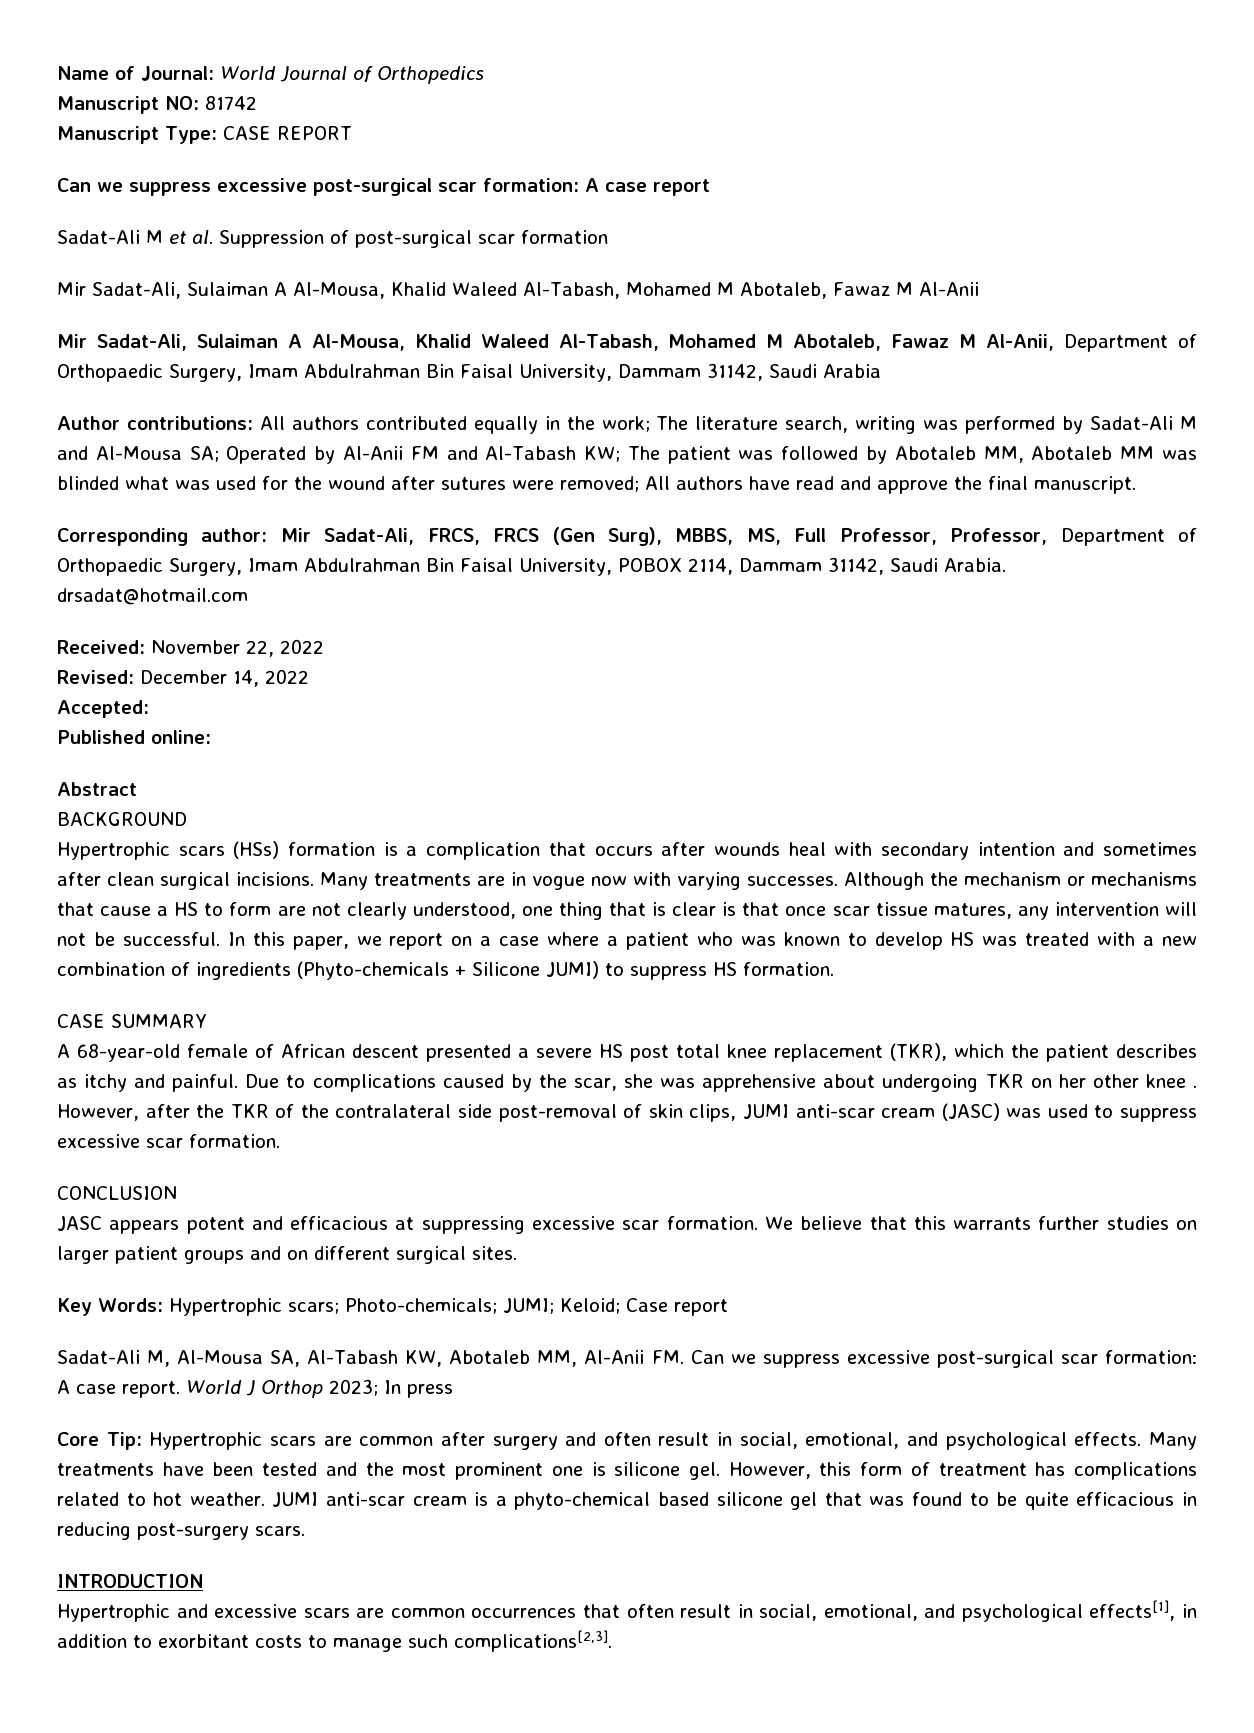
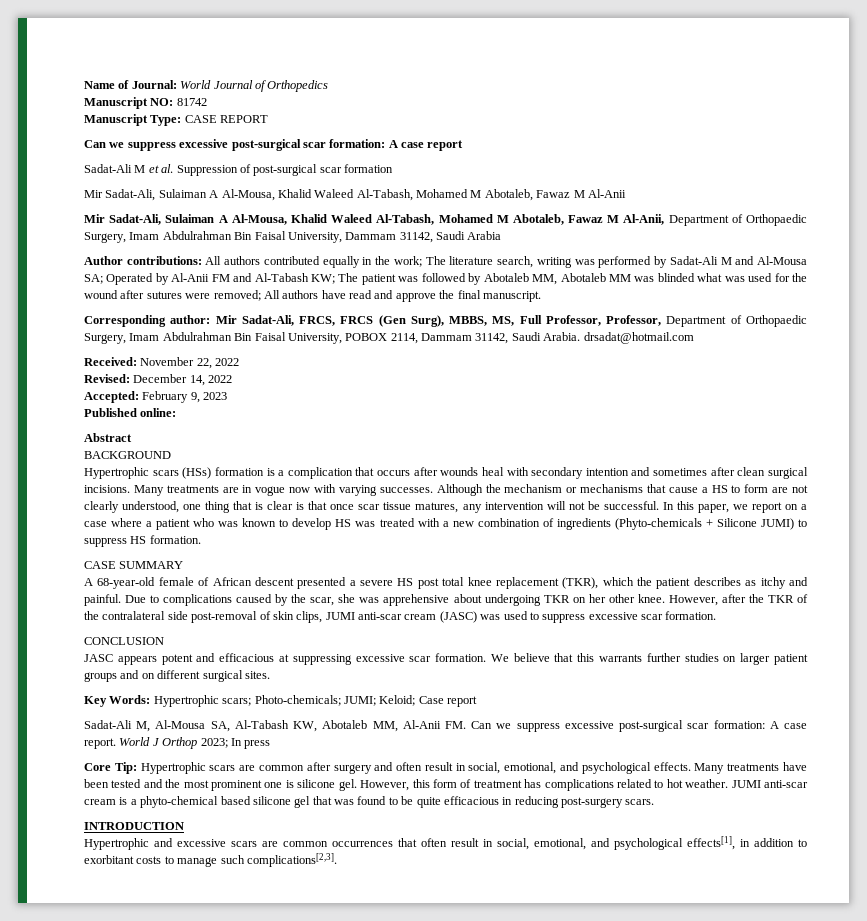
- Accepted:
+ Accepted: February 9, 2023
- Due to complications caused by the scar, she was apprehensive about undergoing TKR on her other knee .
+ Due to complications caused by the scar, she was apprehensive about undergoing TKR on her other knee.

